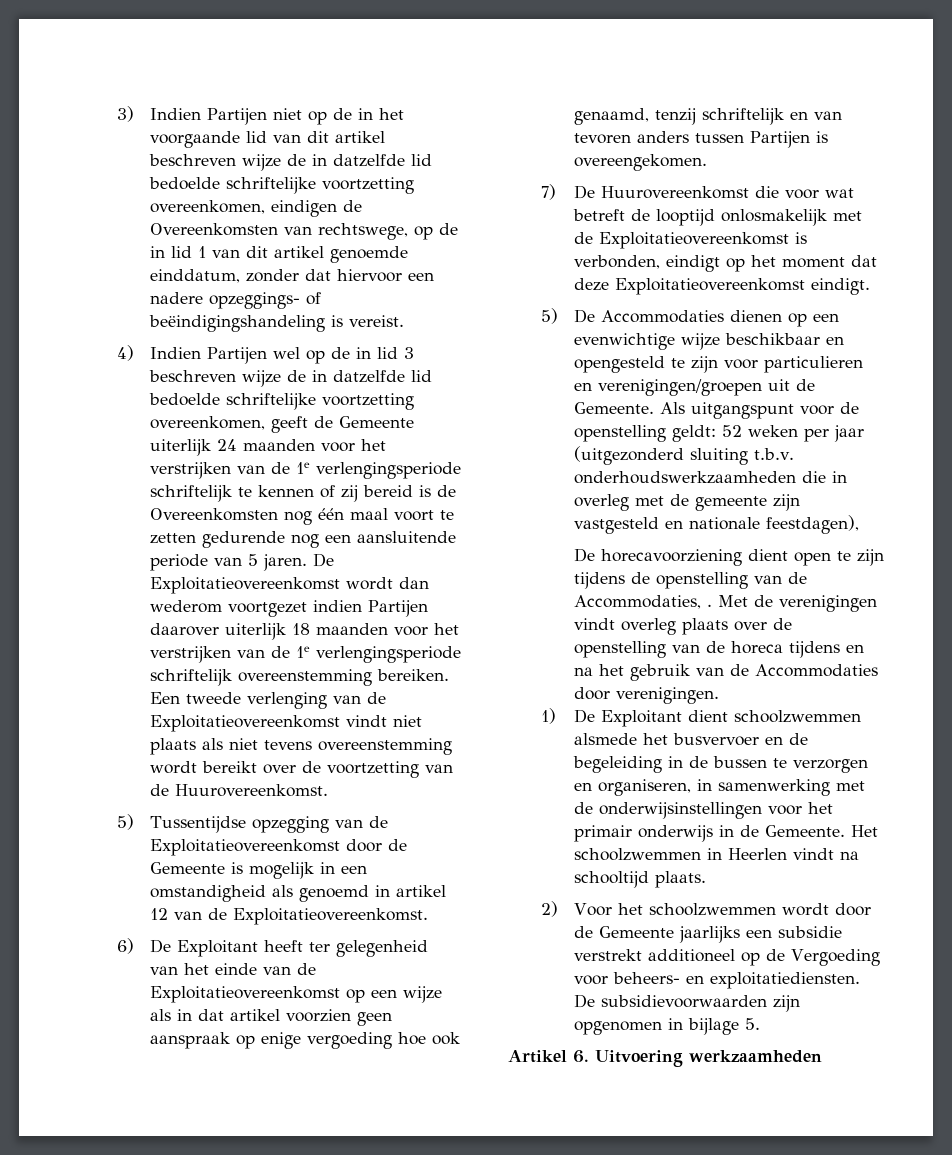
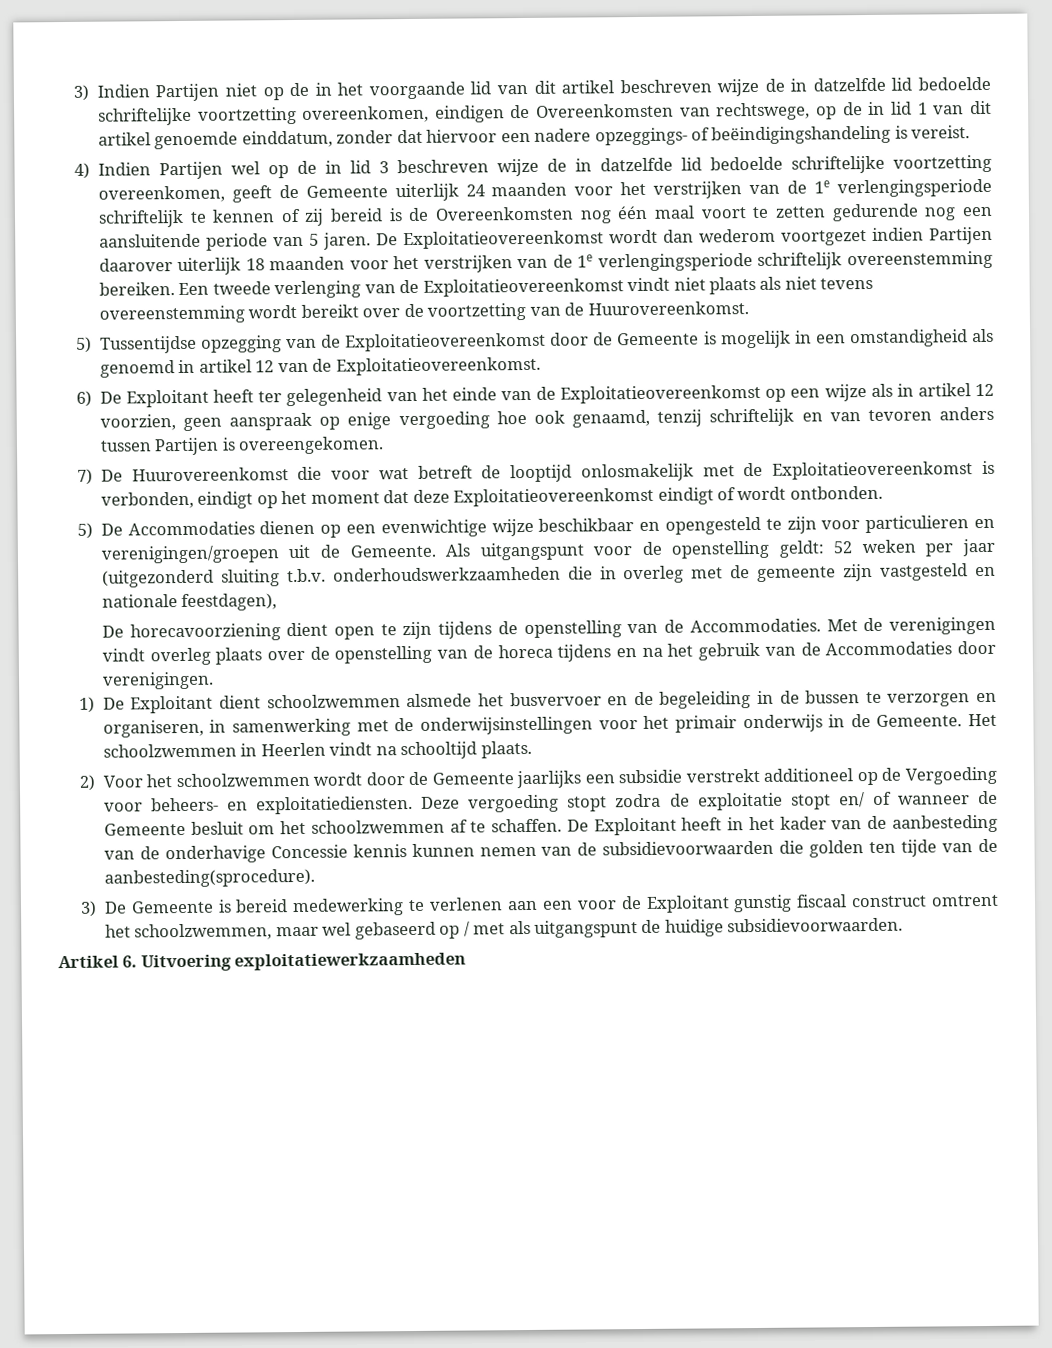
- 6) De Exploitant heeft ter gelegenheid van het einde van de Exploitatieovereenkomst op een wijze als in dat artikel voorzien geen aanspraak op enige vergoeding hoe ook genaamd, tenzij schriftelijk en van tevoren anders tussen Partijen is overeengekomen.
+ 6) De Exploitant heeft ter gelegenheid van het einde van de Exploitatieovereenkomst op een wijze als in artikel 12 voorzien, geen aanspraak op enige vergoeding hoe ook genaamd, tenzij schriftelijk en van tevoren anders tussen Partijen is overeengekomen.
- 7) De Huurovereenkomst die voor wat betreft de looptijd onlosmakelijk met de Exploitatieovereenkomst is verbonden, eindigt op het moment dat deze Exploitatieovereenkomst eindigt.
+ 7) De Huurovereenkomst die voor wat betreft de looptijd onlosmakelijk met de Exploitatieovereenkomst is verbonden, eindigt op het moment dat deze Exploitatieovereenkomst eindigt of wordt ontbonden.
- De horecavoorziening dient open te zijn tijdens de openstelling van de Accommodaties, .
+ De horecavoorziening dient open te zijn tijdens de openstelling van de Accommodaties.
- De subsidievoorwaarden zijn opgenomen in bijlage 5.
+ Deze vergoeding stopt zodra de exploitatie stopt en/ of wanneer de Gemeente besluit om het schoolzwemmen af te schaffen. De Exploitant heeft in het kader van de aanbesteding van de onderhavige Concessie kennis kunnen nemen van de subsidievoorwaarden die golden ten tijde van de aanbesteding(sprocedure).
+ 3) De Gemeente is bereid medewerking te verlenen aan een voor de Exploitant gunstig fiscaal construct omtrent het schoolzwemmen, maar wel gebaseerd op / met als uitgangspunt de huidige subsidievoorwaarden.
- Artikel 6. Uitvoering werkzaamheden
+ Artikel 6. Uitvoering exploitatiewerkzaamheden

